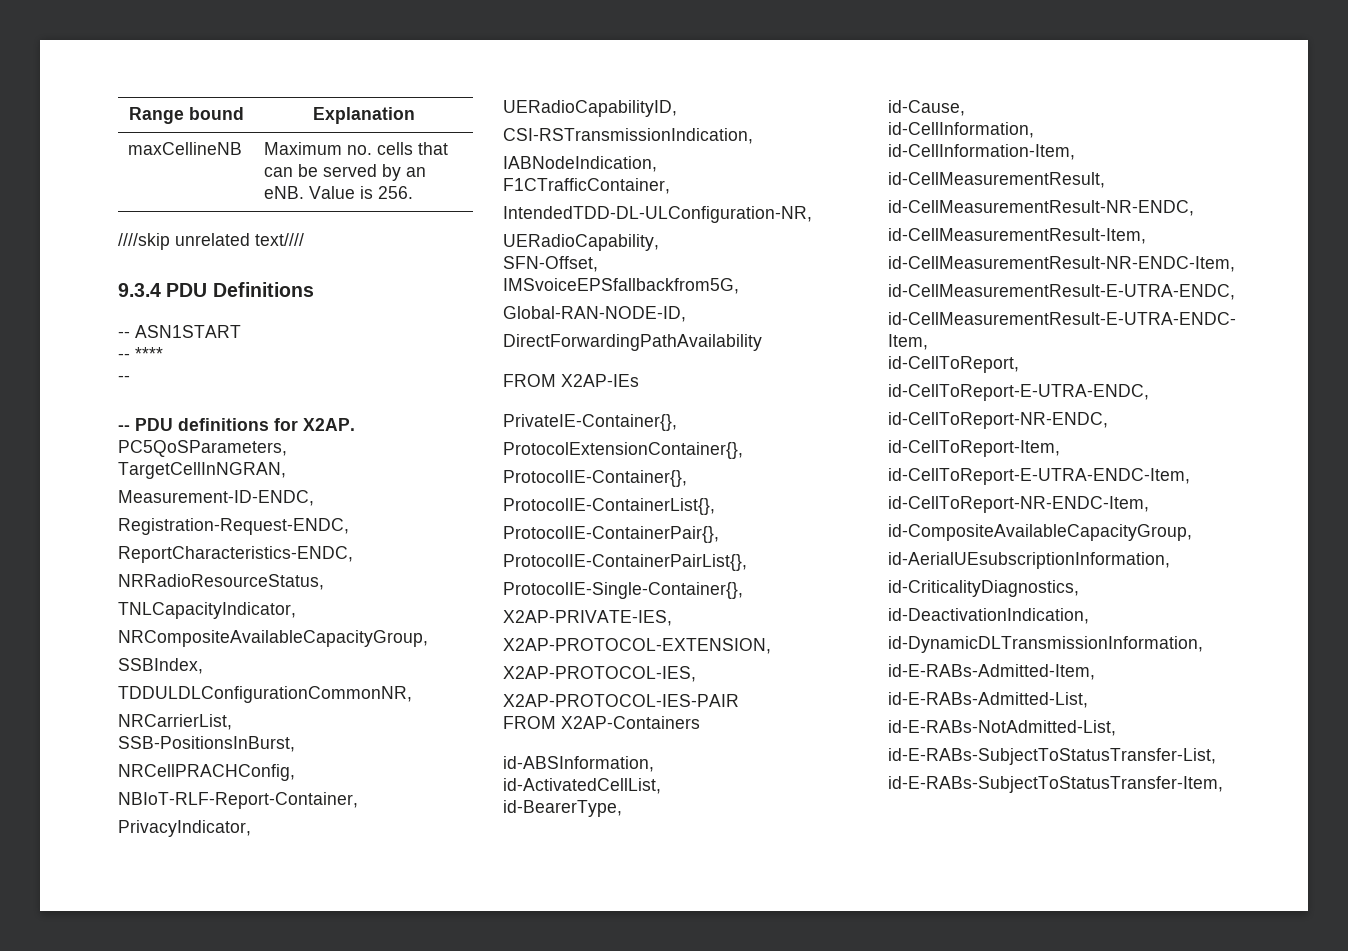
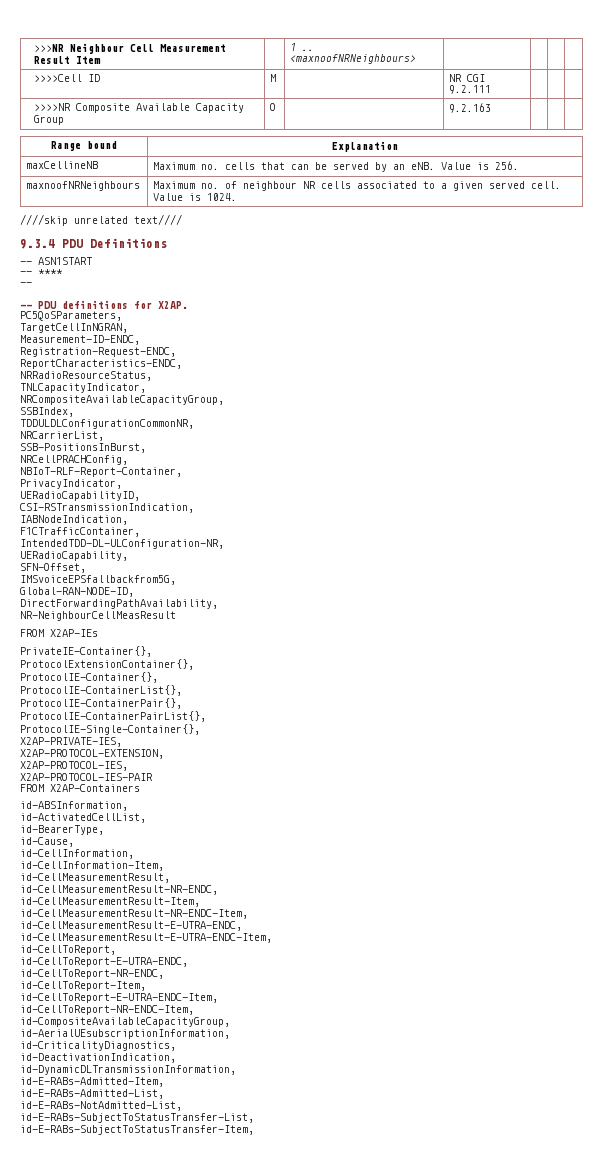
+ >>>NR Neighbour Cell Measurement Result Item | | 1 .. <maxnoofNRNeighbours> | | | |
+ >>>>Cell ID | M | | NR CGI 9.2.111 | | |
+ >>>>NR Composite Available Capacity Group | O | | 9.2.163 | | |
+ maxnoofNRNeighbours | Maximum no. of neighbour NR cells associated to a given served cell. Value is 1024.
- DirectForwardingPathAvailability
+ DirectForwardingPathAvailability,
+ NR-NeighbourCellMeasResult

